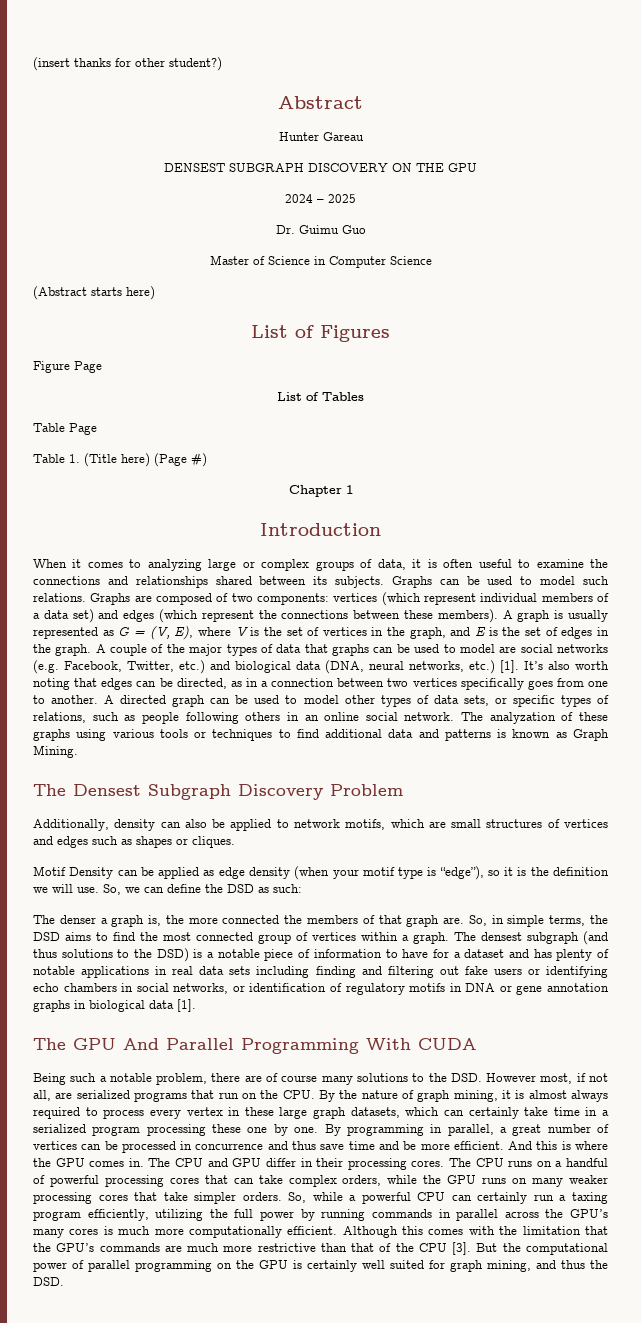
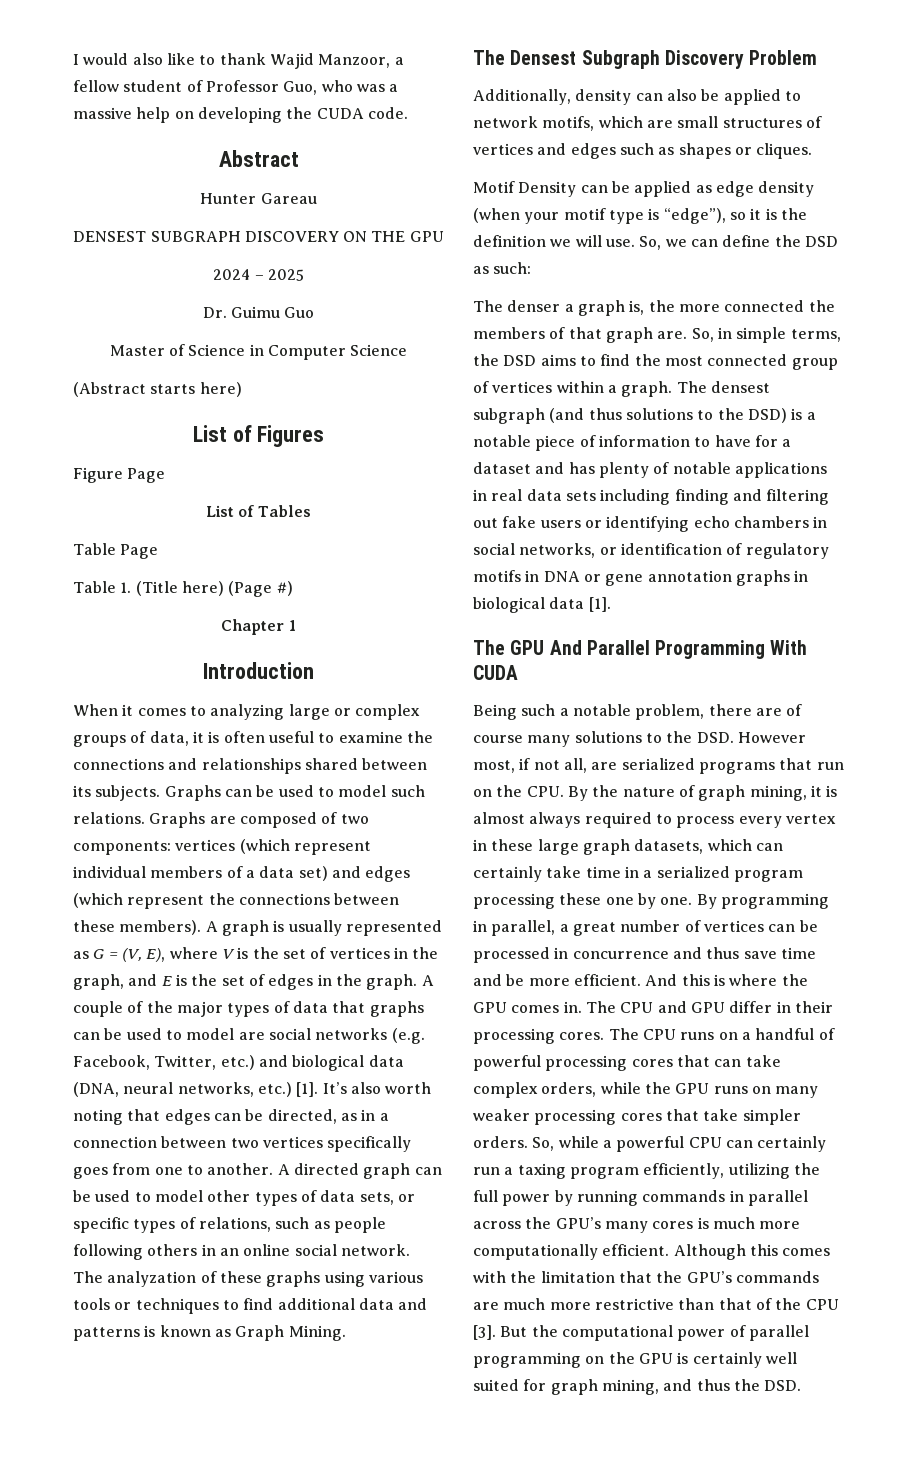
- (insert thanks for other student?)
+ I would also like to thank Wajid Manzoor, a fellow student of Professor Guo, who was a massive help on developing the CUDA code.

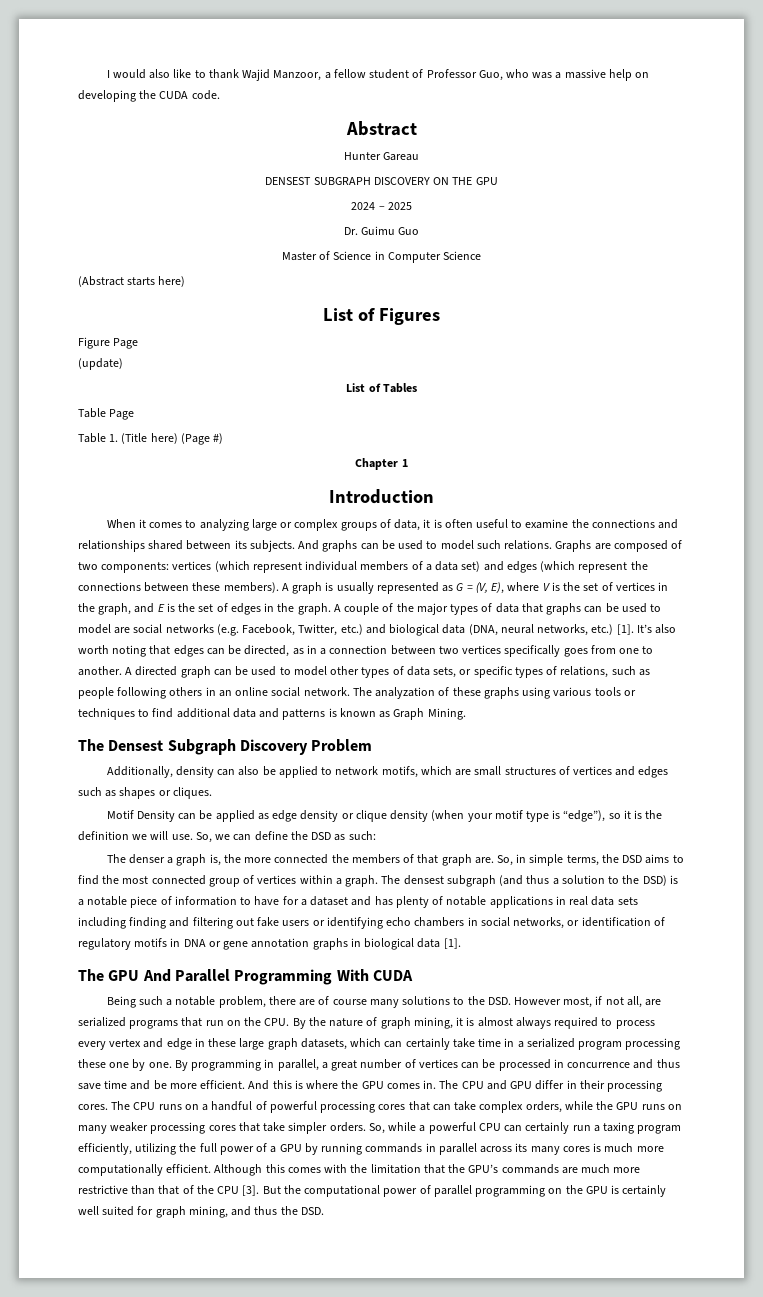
+ (update)
- Graphs can be used to model such relations.
+ And graphs can be used to model such relations.
- Motif Density can be applied as edge density (when your motif type is “edge”), so it is the definition we will use.
+ Motif Density can be applied as edge density or clique density (when your motif type is “edge”), so it is the definition we will use.
- The densest subgraph (and thus solutions to the DSD) is a notable piece of information to have for a dataset and has plenty of notable applications in real data sets including finding and filtering out fake users or identifying echo chambers in social networks, or identification of regulatory motifs in DNA or gene annotation graphs in biological data [1].
+ The densest subgraph (and thus a solution to the DSD) is a notable piece of information to have for a dataset and has plenty of notable applications in real data sets including finding and filtering out fake users or identifying echo chambers in social networks, or identification of regulatory motifs in DNA or gene annotation graphs in biological data [1].
- Being such a notable problem, there are of course many solutions to the DSD. However most, if not all, are serialized programs that run on the CPU. By the nature of graph mining, it is almost always required to process every vertex in these large graph datasets, which can certainly take time in a serialized program processing these one by one.
+ Being such a notable problem, there are of course many solutions to the DSD. However most, if not all, are serialized programs that run on the CPU. By the nature of graph mining, it is almost always required to process every vertex and edge in these large graph datasets, which can certainly take time in a serialized program processing these one by one.
- So, while a powerful CPU can certainly run a taxing program efficiently, utilizing the full power by running commands in parallel across the GPU’s many cores is much more computationally efficient.
+ So, while a powerful CPU can certainly run a taxing program efficiently, utilizing the full power of a GPU by running commands in parallel across its many cores is much more computationally efficient.

